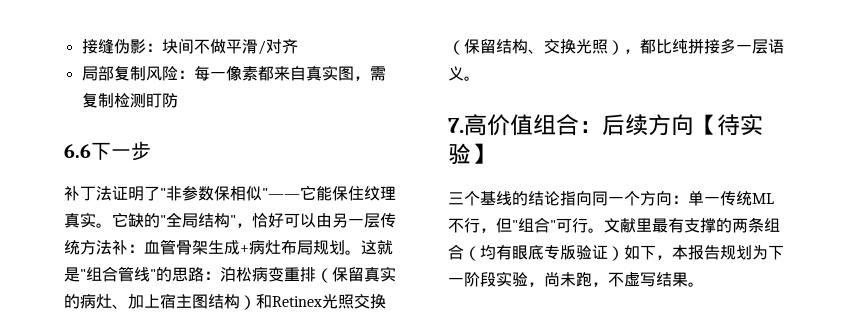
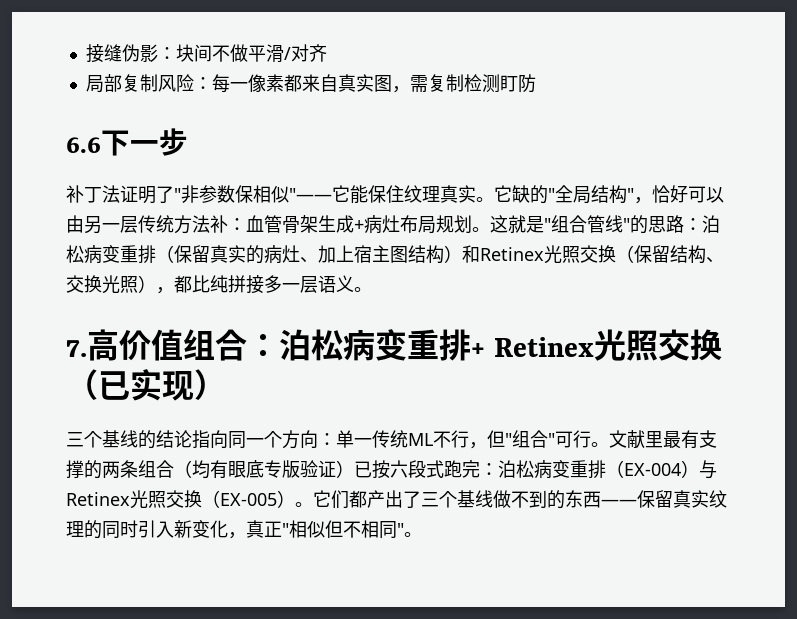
- 7.高价值组合：后续方向【待实验】
+ 7.高价值组合：泊松病变重排+ Retinex光照交换（已实现）
- 文献里最有支撑的两条组合（均有眼底专版验证）如下，本报告规划为下一阶段实验，尚未跑，不虚写结果。
+ 文献里最有支撑的两条组合（均有眼底专版验证）已按六段式跑完：泊松病变重排（EX-004）与Retinex光照交换（EX-005）。它们都产出了三个基线做不到的东西——保留真实纹理的同时引入新变化，真正"相似但不相同"。

